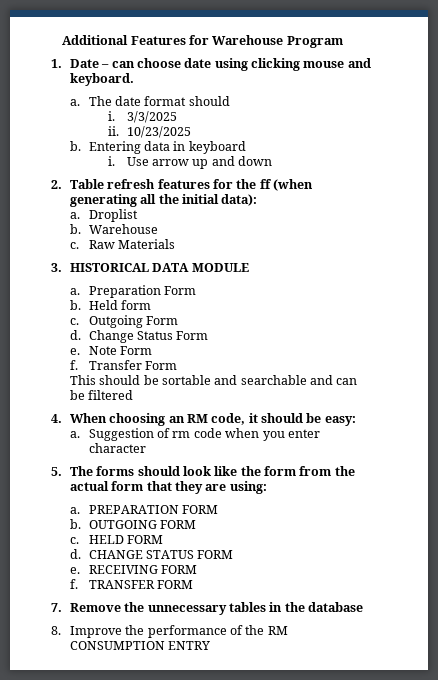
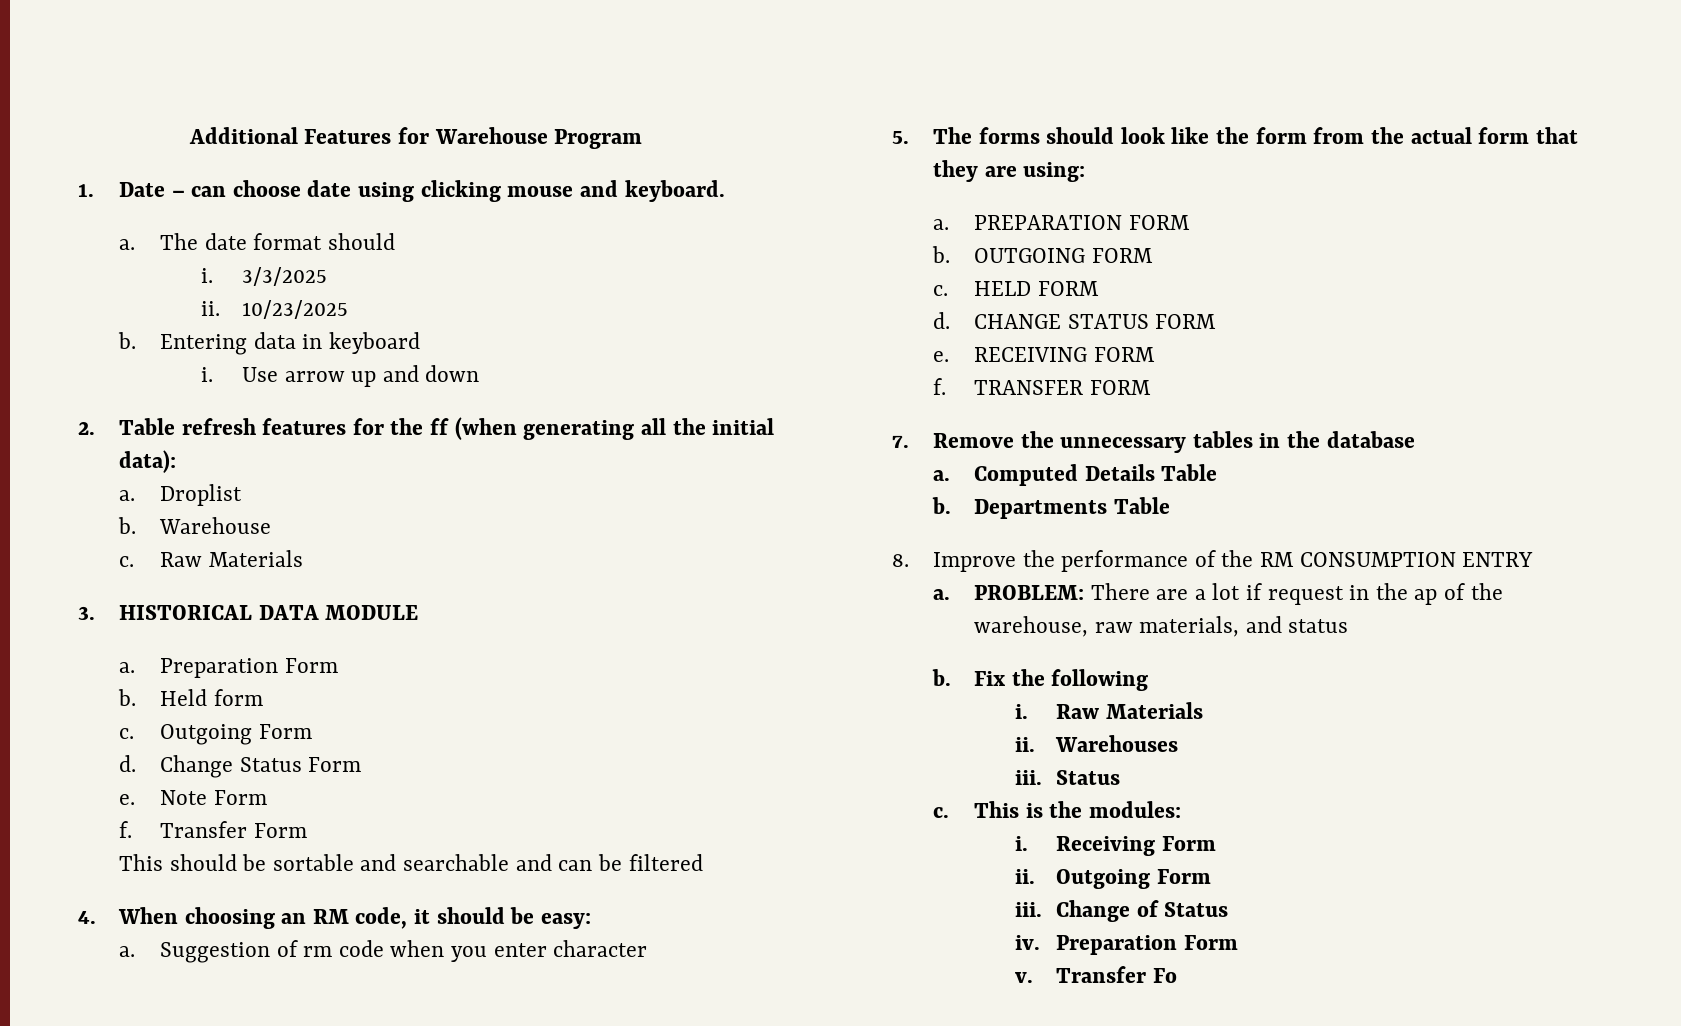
+ a. Computed Details Table
+ b. Departments Table
+ a. PROBLEM: There are a lot if request in the ap of the warehouse, raw materials, and status
+ b. Fix the following
+ i. Raw Materials
+ ii. Warehouses
+ iii. Status
+ c. This is the modules:
+ i. Receiving Form
+ ii. Outgoing Form
+ iii. Change of Status
+ iv. Preparation Form
+ v. Transfer Fo

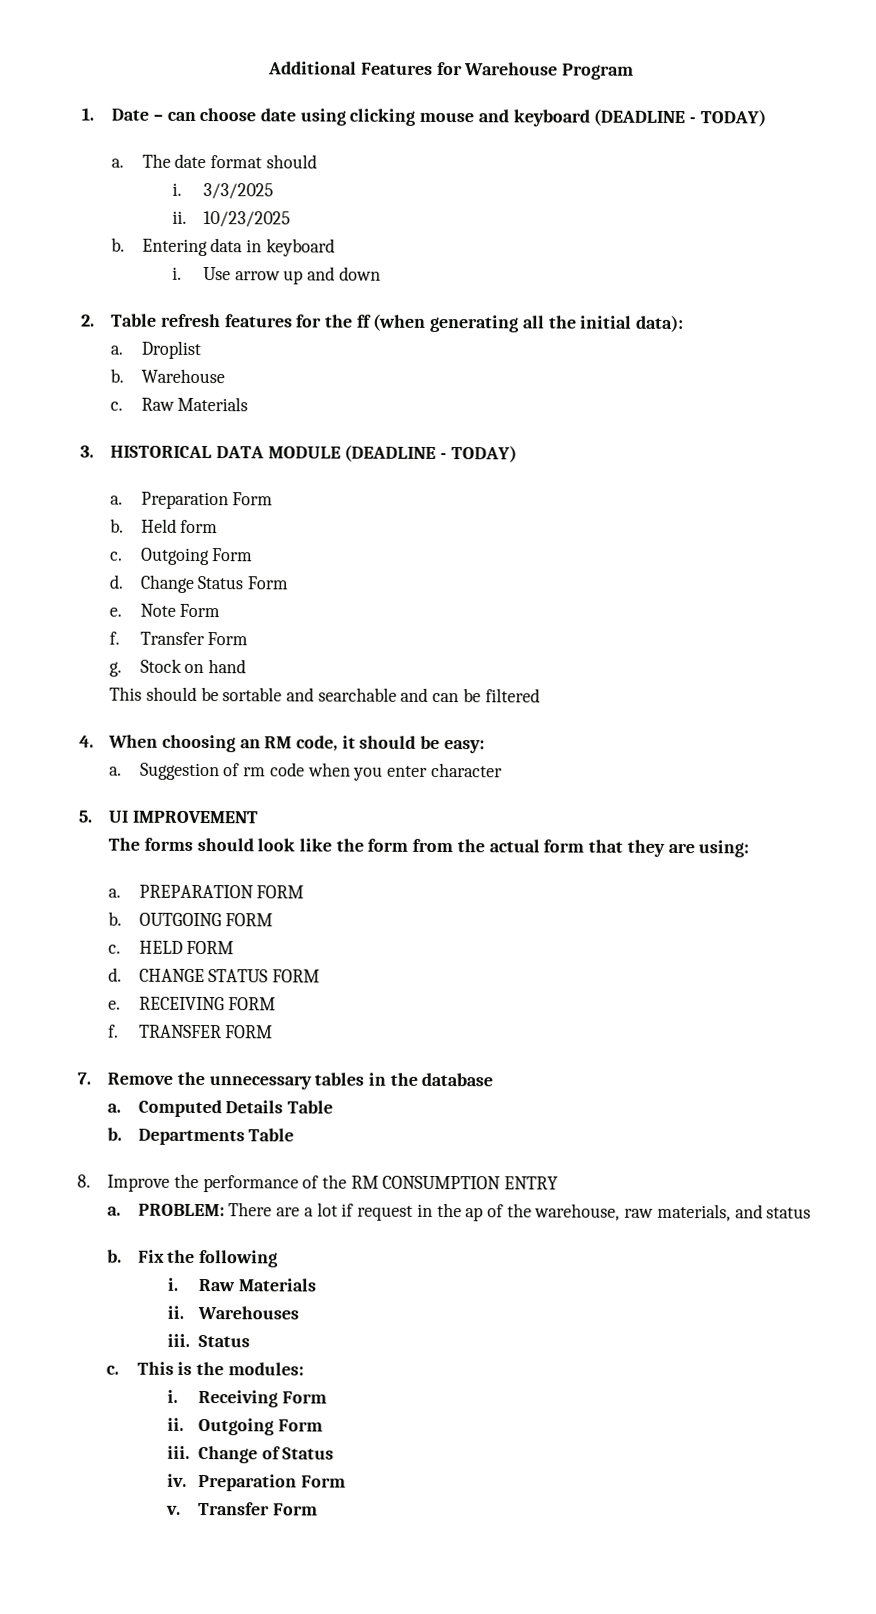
- 1. Date – can choose date using clicking mouse and keyboard.
+ 1. Date – can choose date using clicking mouse and keyboard (DEADLINE - TODAY)
- 3. HISTORICAL DATA MODULE
+ 3. HISTORICAL DATA MODULE (DEADLINE - TODAY)
+ g. Stock on hand
- 5. The forms should look like the form from the actual form that they are using:
+ 5. UI IMPROVEMENT
+ The forms should look like the form from the actual form that they are using:
- v. Transfer Fo
+ v. Transfer Form

